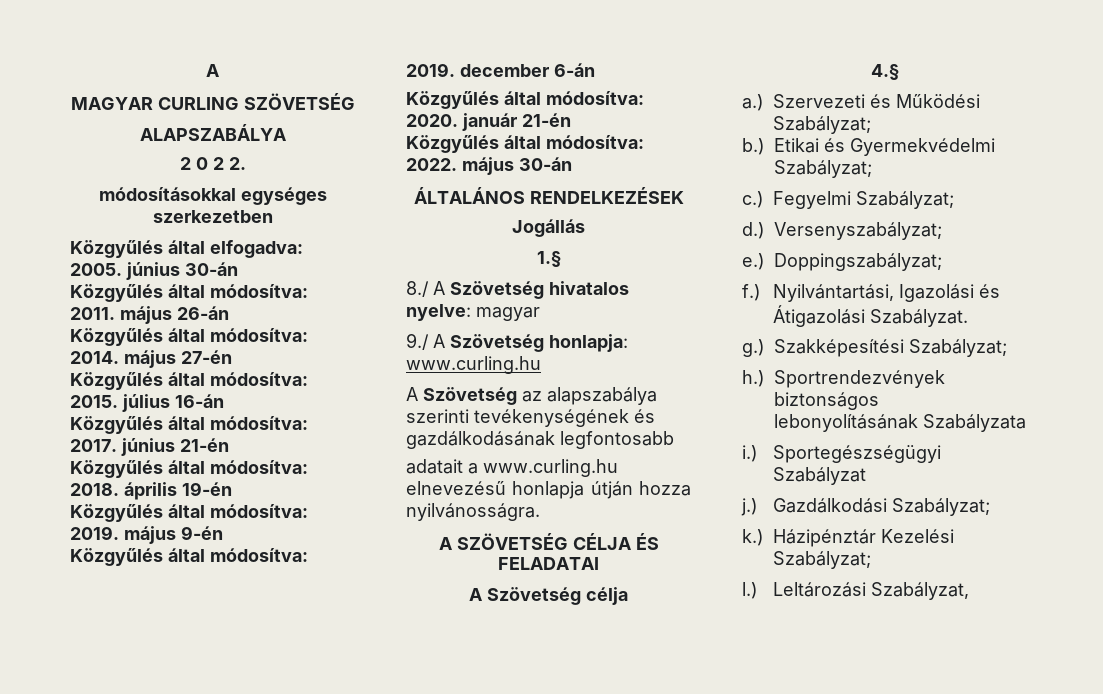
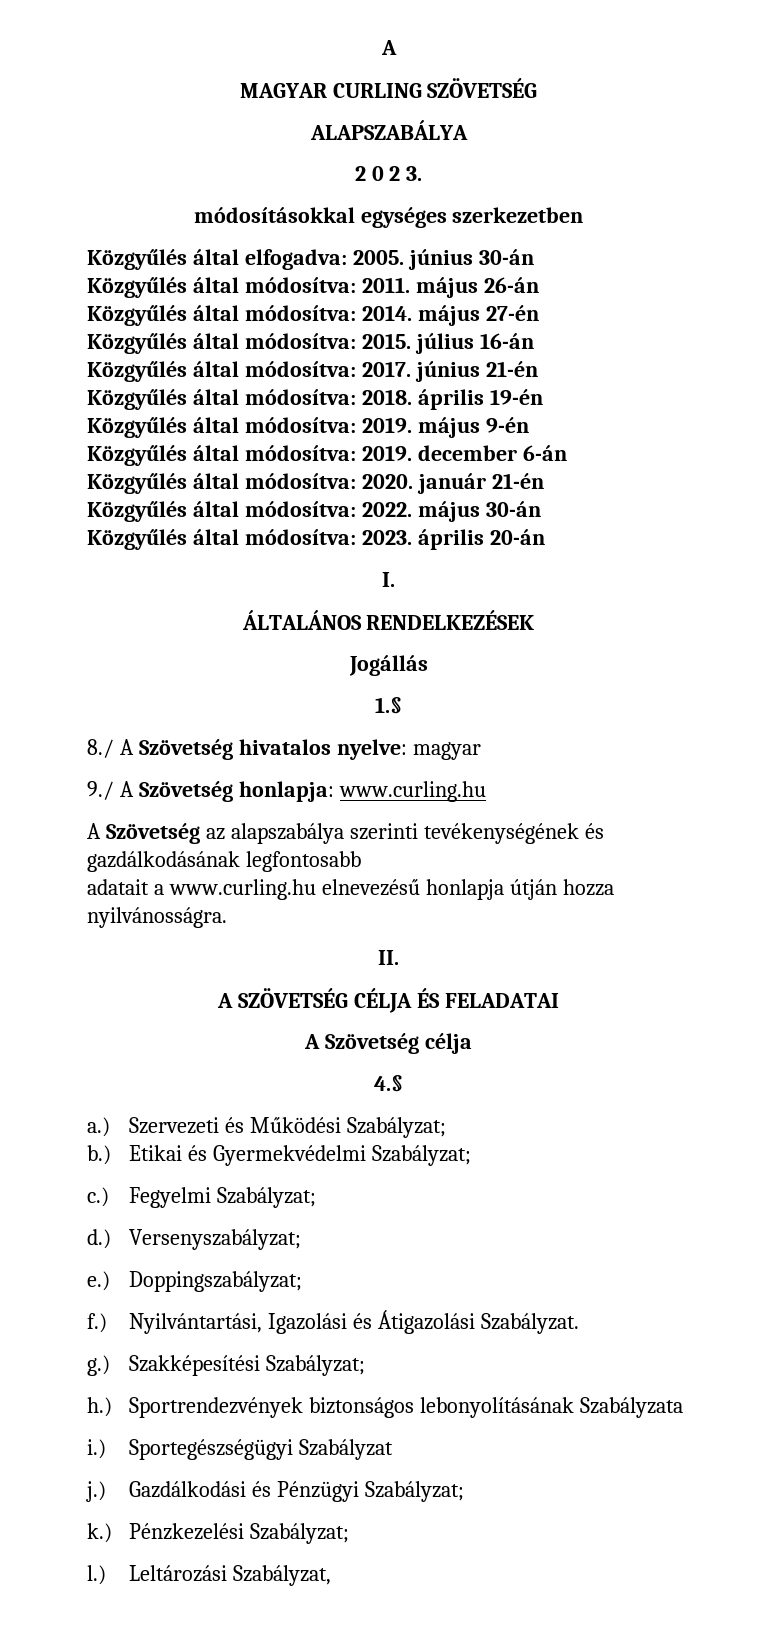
- 2 0 2 2.
+ 2 0 2 3.
+ Közgyűlés által módosítva: 2023. április 20-án
+ I.
+ II.
- Gazdálkodási Szabályzat;
+ Gazdálkodási és Pénzügyi Szabályzat;
- Házipénztár Kezelési Szabályzat;
+ Pénzkezelési Szabályzat;

